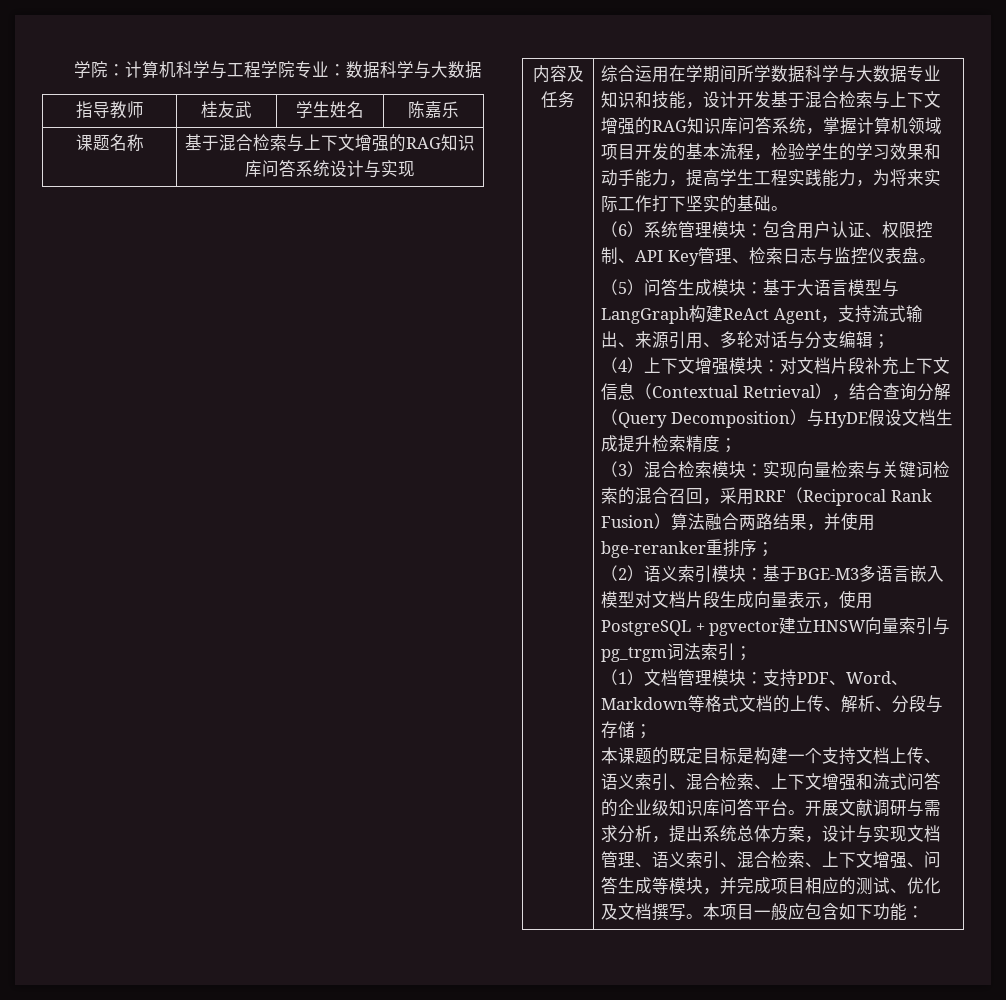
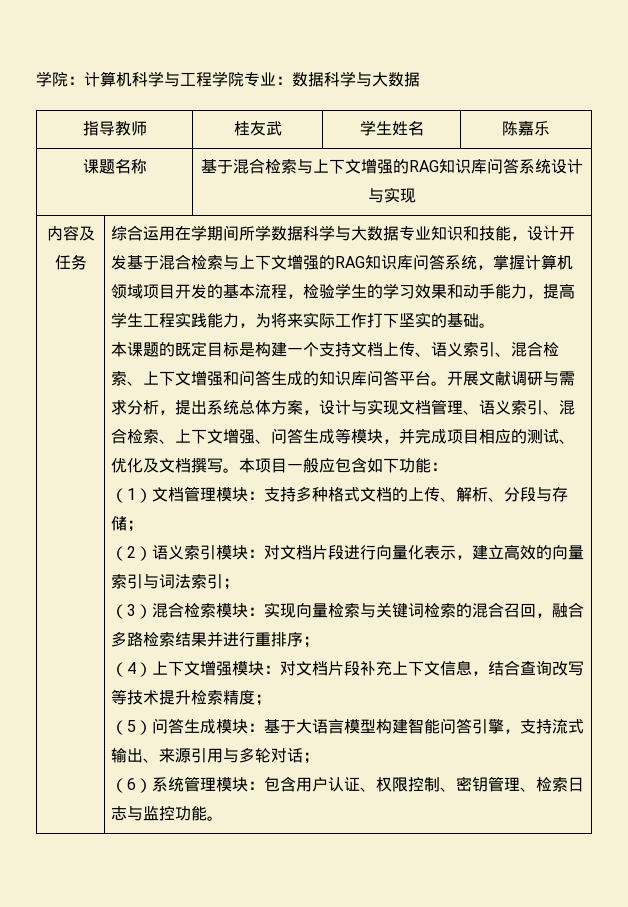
- （6）系统管理模块：包含用户认证、权限控制、API Key管理、检索日志与监控仪表盘。
- （5）问答生成模块：基于大语言模型与LangGraph构建ReAct Agent，支持流式输出、来源引用、多轮对话与分支编辑；
- （4）上下文增强模块：对文档片段补充上下文信息（Contextual Retrieval），结合查询分解（Query Decomposition）与HyDE假设文档生成提升检索精度；
- （3）混合检索模块：实现向量检索与关键词检索的混合召回，采用RRF（Reciprocal Rank Fusion）算法融合两路结果，并使用bge-reranker重排序；
- （2）语义索引模块：基于BGE-M3多语言嵌入模型对文档片段生成向量表示，使用PostgreSQL + pgvector建立HNSW向量索引与pg_trgm词法索引；
- （1）文档管理模块：支持PDF、Word、Markdown等格式文档的上传、解析、分段与存储；
- 本课题的既定目标是构建一个支持文档上传、语义索引、混合检索、上下文增强和流式问答的企业级知识库问答平台。
+ 本课题的既定目标是构建一个支持文档上传、语义索引、混合检索、上下文增强和问答生成的知识库问答平台。
+ （1）文档管理模块：支持多种格式文档的上传、解析、分段与存储；
+ （2）语义索引模块：对文档片段进行向量化表示，建立高效的向量索引与词法索引；
+ （3）混合检索模块：实现向量检索与关键词检索的混合召回，融合多路检索结果并进行重排序；
+ （4）上下文增强模块：对文档片段补充上下文信息，结合查询改写等技术提升检索精度；
+ （5）问答生成模块：基于大语言模型构建智能问答引擎，支持流式输出、来源引用与多轮对话；
+ （6）系统管理模块：包含用户认证、权限控制、密钥管理、检索日志与监控功能。

